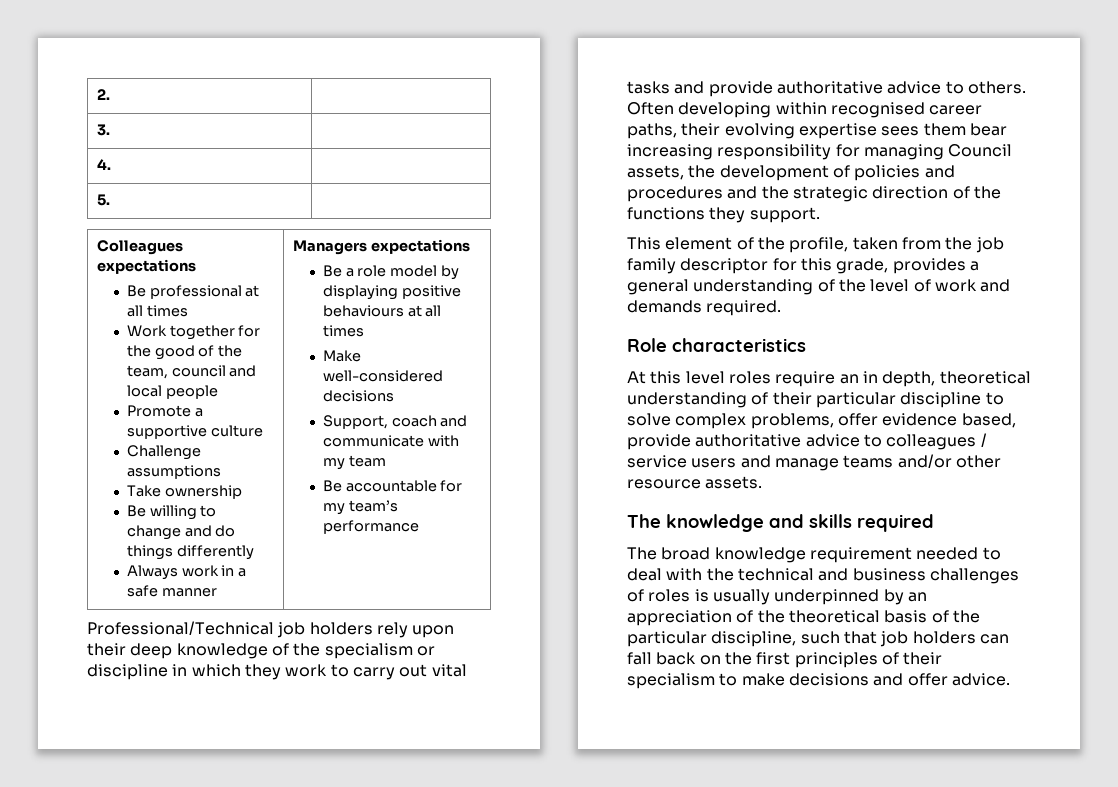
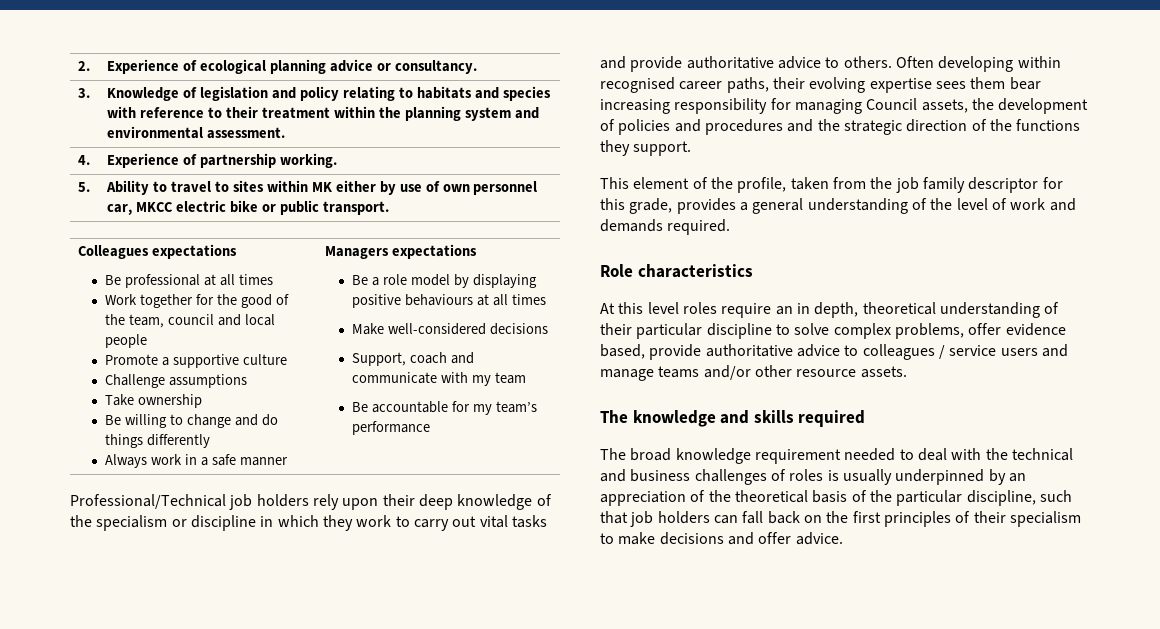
- 2. |
- 3. |
- 4. |
- 5. |
+ 2. | Experience of ecological planning advice or consultancy.
+ 3. | Knowledge of legislation and policy relating to habitats and species with reference to their treatment within the planning system and environmental assessment.
+ 4. | Experience of partnership working.
+ 5. | Ability to travel to sites within MK either by use of own personnel car, MKCC electric bike or public transport.

